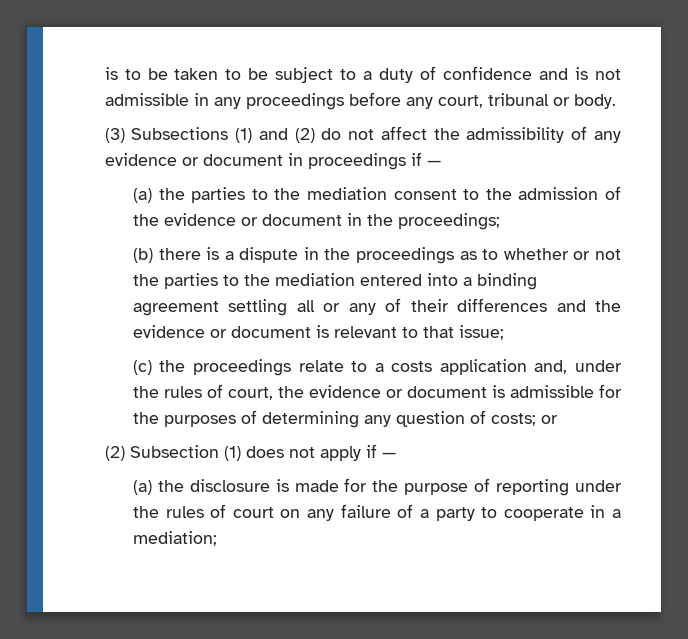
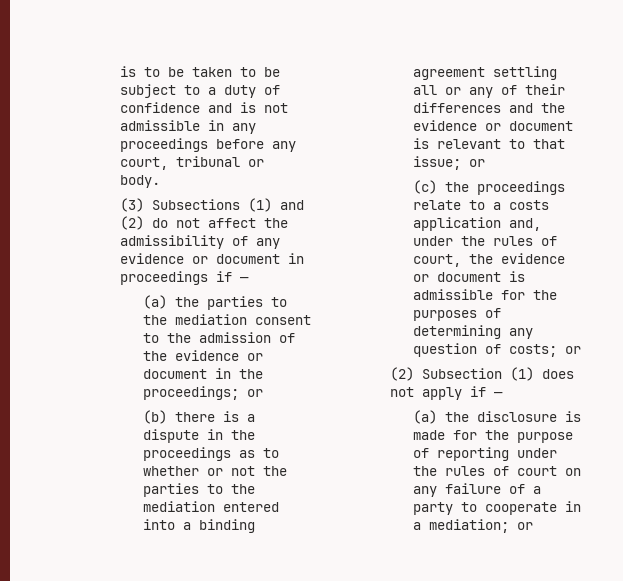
- (a) the parties to the mediation consent to the admission of the evidence or document in the proceedings;
+ (a) the parties to the mediation consent to the admission of the evidence or document in the proceedings; or
- (b) there is a dispute in the proceedings as to whether or not the parties to the mediation entered into a binding agreement settling all or any of their differences and the evidence or document is relevant to that issue;
+ (b) there is a dispute in the proceedings as to whether or not the parties to the mediation entered into a binding agreement settling all or any of their differences and the evidence or document is relevant to that issue; or
- (a) the disclosure is made for the purpose of reporting under the rules of court on any failure of a party to cooperate in a mediation;
+ (a) the disclosure is made for the purpose of reporting under the rules of court on any failure of a party to cooperate in a mediation; or

